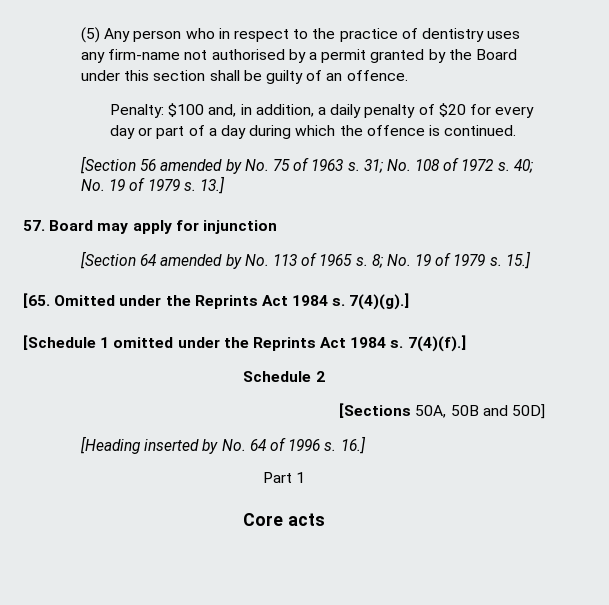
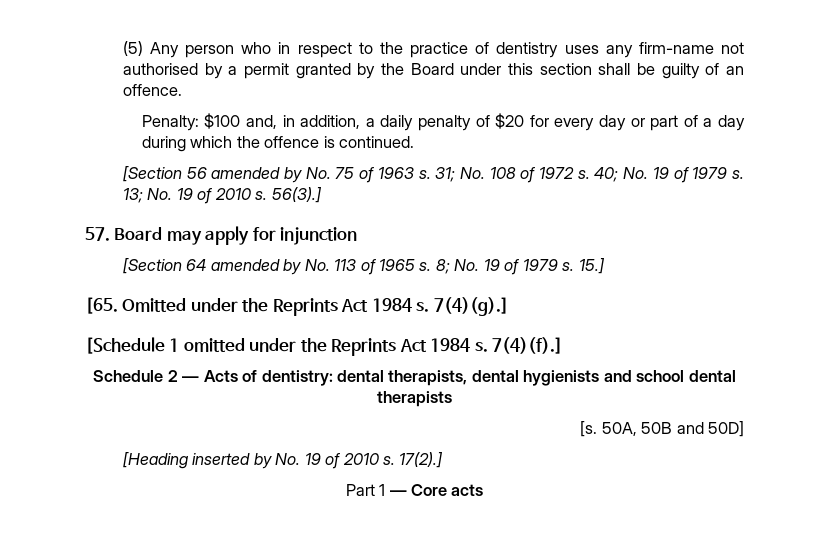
- 13.]
+ 13; No. 19 of 2010 s. 56(3).]
- Schedule 2
- [Sections 50A, 50B and 50D]
+ Schedule 2 — Acts of dentistry: dental therapists, dental hygienists and school dental therapists
+ [s. 50A, 50B and 50D]
- [Heading inserted by No. 64 of 1996 s. 16.]
+ [Heading inserted by No. 19 of 2010 s. 17(2).]
- Part 1
- Core acts
+ Part 1 — Core acts

